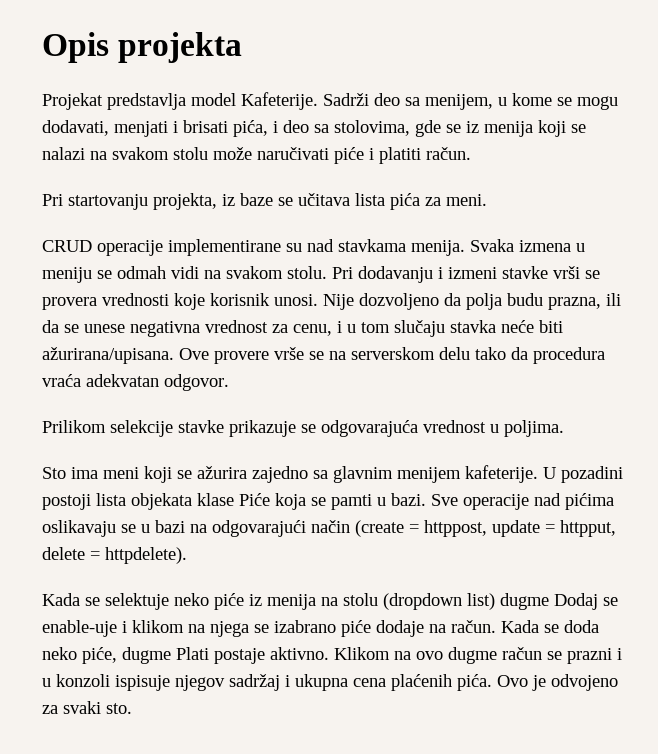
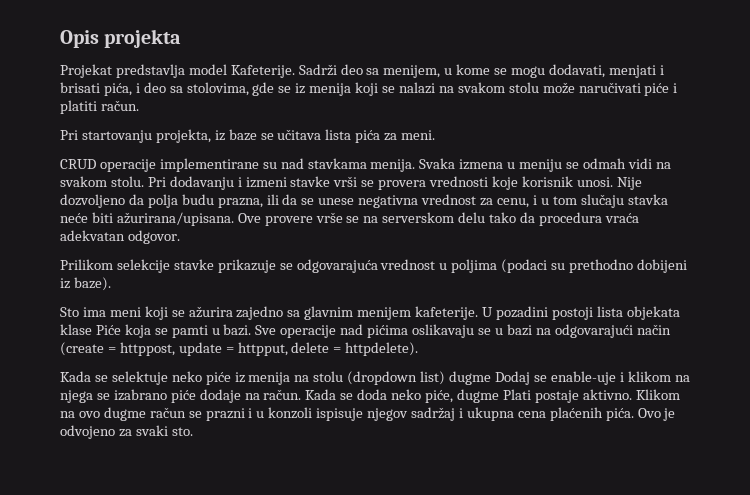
- Prilikom selekcije stavke prikazuje se odgovarajuća vrednost u poljima.
+ Prilikom selekcije stavke prikazuje se odgovarajuća vrednost u poljima (podaci su prethodno dobijeni iz baze).

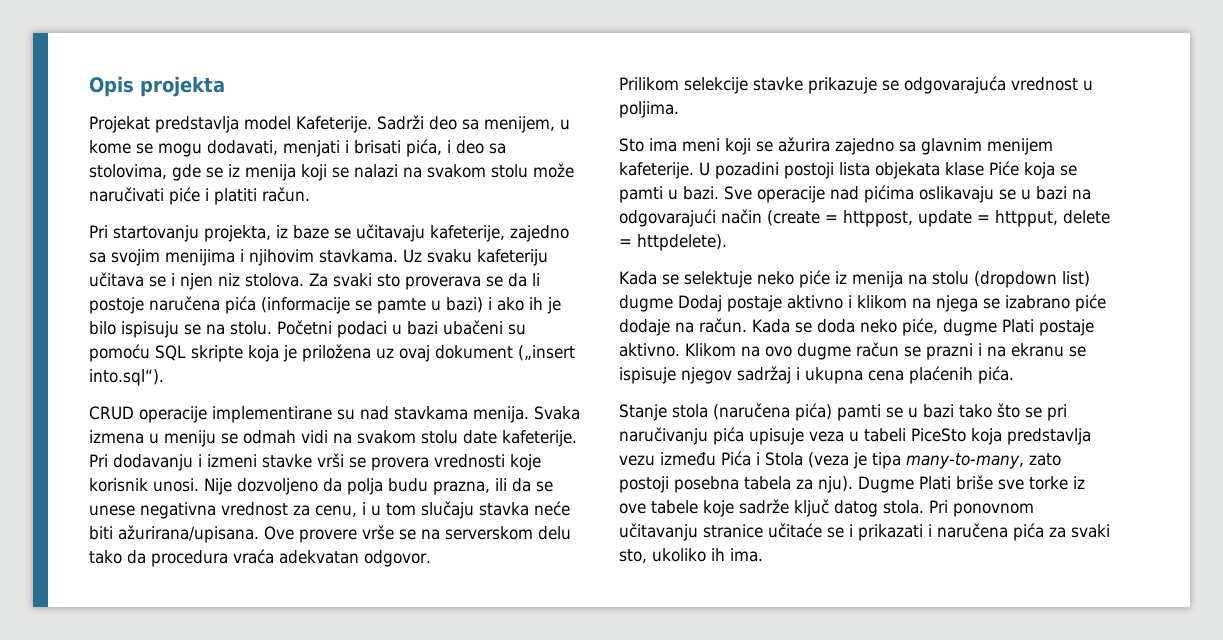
- Pri startovanju projekta, iz baze se učitava lista pića za meni.
+ Pri startovanju projekta, iz baze se učitavaju kafeterije, zajedno sa svojim menijima i njihovim stavkama. Uz svaku kafeteriju učitava se i njen niz stolova. Za svaki sto proverava se da li postoje naručena pića (informacije se pamte u bazi) i ako ih je bilo ispisuju se na stolu. Početni podaci u bazi ubačeni su pomoću SQL skripte koja je priložena uz ovaj dokument („insert into.sql“).
- Svaka izmena u meniju se odmah vidi na svakom stolu.
+ Svaka izmena u meniju se odmah vidi na svakom stolu date kafeterije.
- Prilikom selekcije stavke prikazuje se odgovarajuća vrednost u poljima (podaci su prethodno dobijeni iz baze).
+ Prilikom selekcije stavke prikazuje se odgovarajuća vrednost u poljima.
- Kada se selektuje neko piće iz menija na stolu (dropdown list) dugme Dodaj se enable-uje i klikom na njega se izabrano piće dodaje na račun.
+ Kada se selektuje neko piće iz menija na stolu (dropdown list) dugme Dodaj postaje aktivno i klikom na njega se izabrano piće dodaje na račun.
- Klikom na ovo dugme račun se prazni i u konzoli ispisuje njegov sadržaj i ukupna cena plaćenih pića. Ovo je odvojeno za svaki sto.
+ Klikom na ovo dugme račun se prazni i na ekranu se ispisuje njegov sadržaj i ukupna cena plaćenih pića.
+ Stanje stola (naručena pića) pamti se u bazi tako što se pri naručivanju pića upisuje veza u tabeli PiceSto koja predstavlja vezu između Pića i Stola (veza je tipa many-to-many, zato postoji posebna tabela za nju). Dugme Plati briše sve torke iz ove tabele koje sadrže ključ datog stola. Pri ponovnom učitavanju stranice učitaće se i prikazati i naručena pića za svaki sto, ukoliko ih ima.

